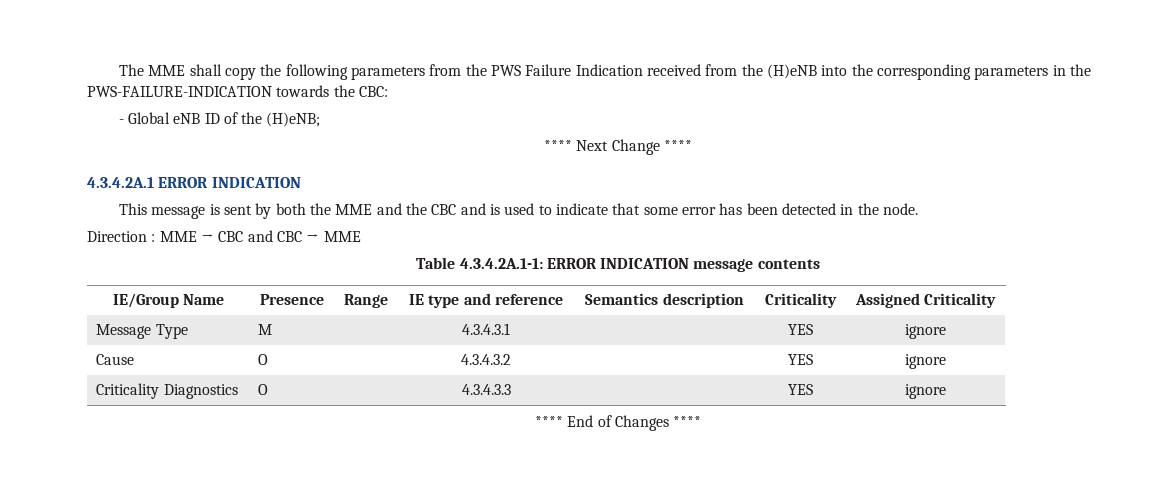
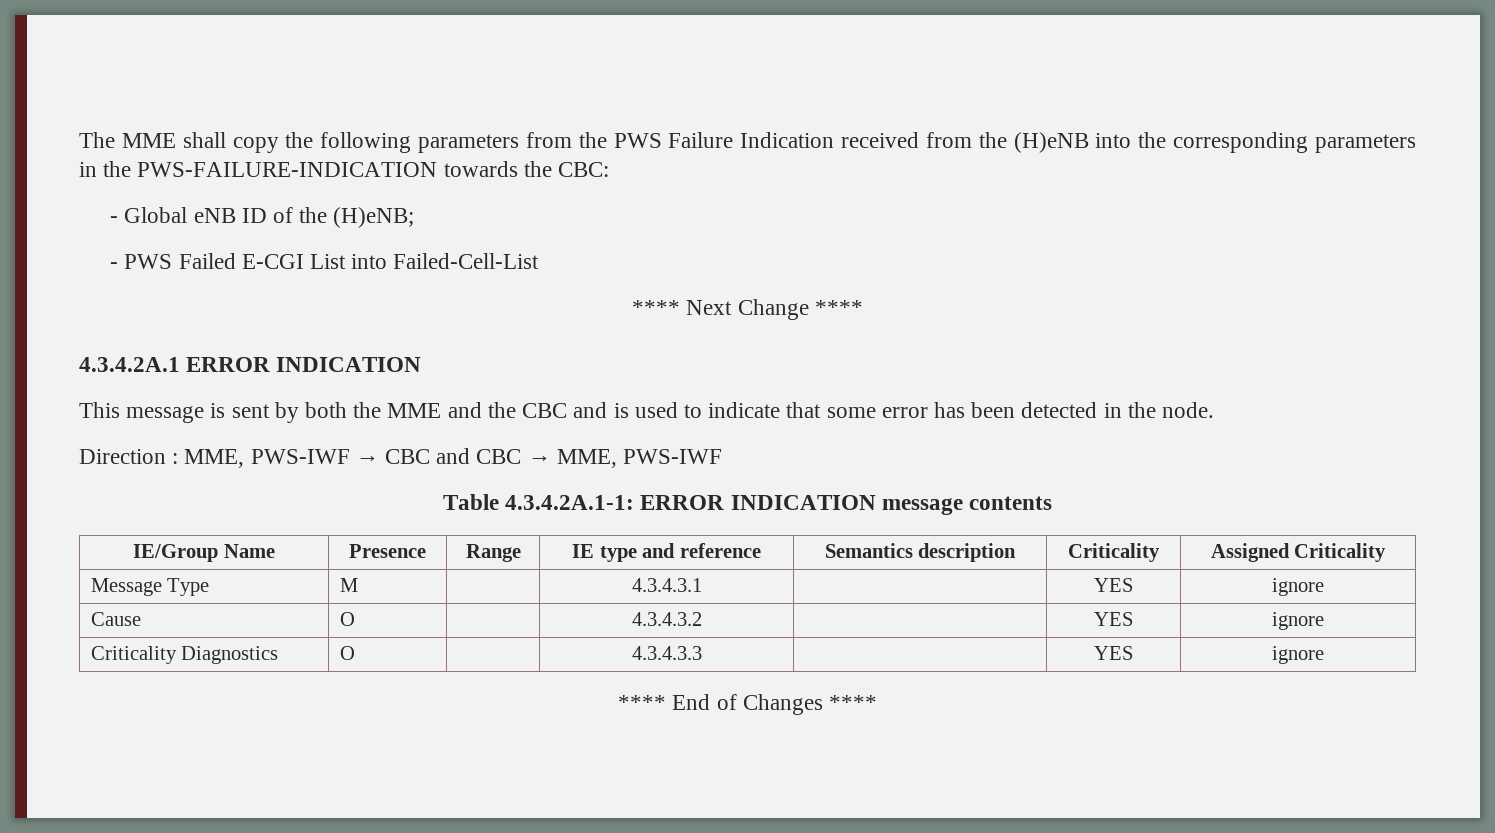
+ - PWS Failed E-CGI List into Failed-Cell-List
- Direction : MME → CBC and CBC → MME
+ Direction : MME, PWS-IWF → CBC and CBC → MME, PWS-IWF

